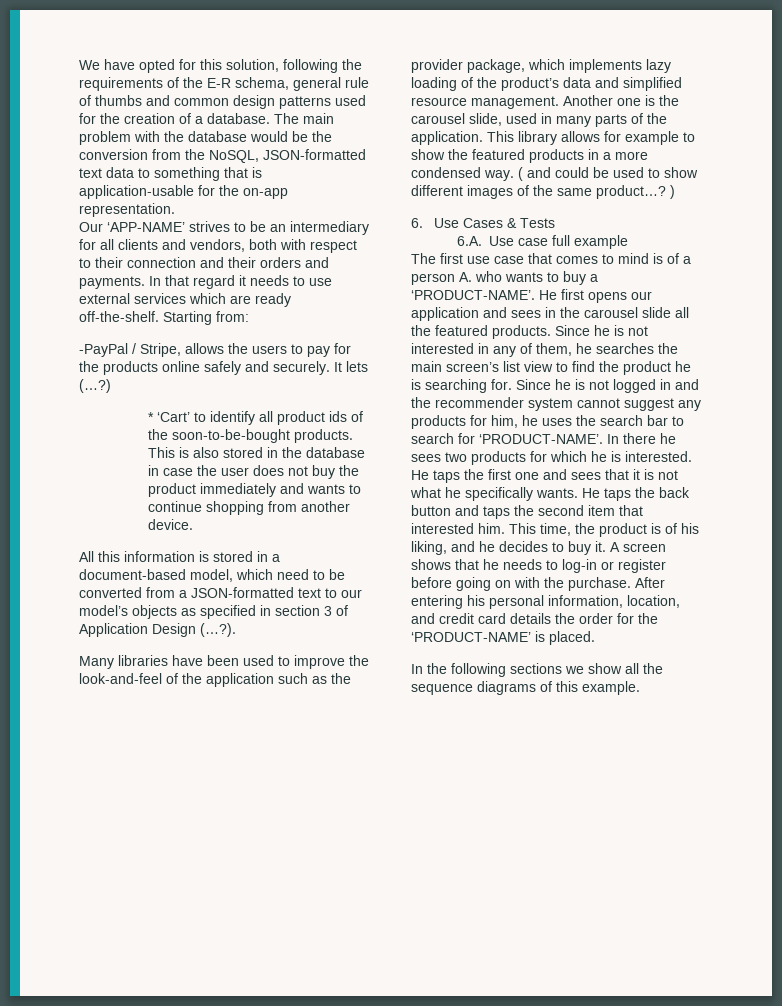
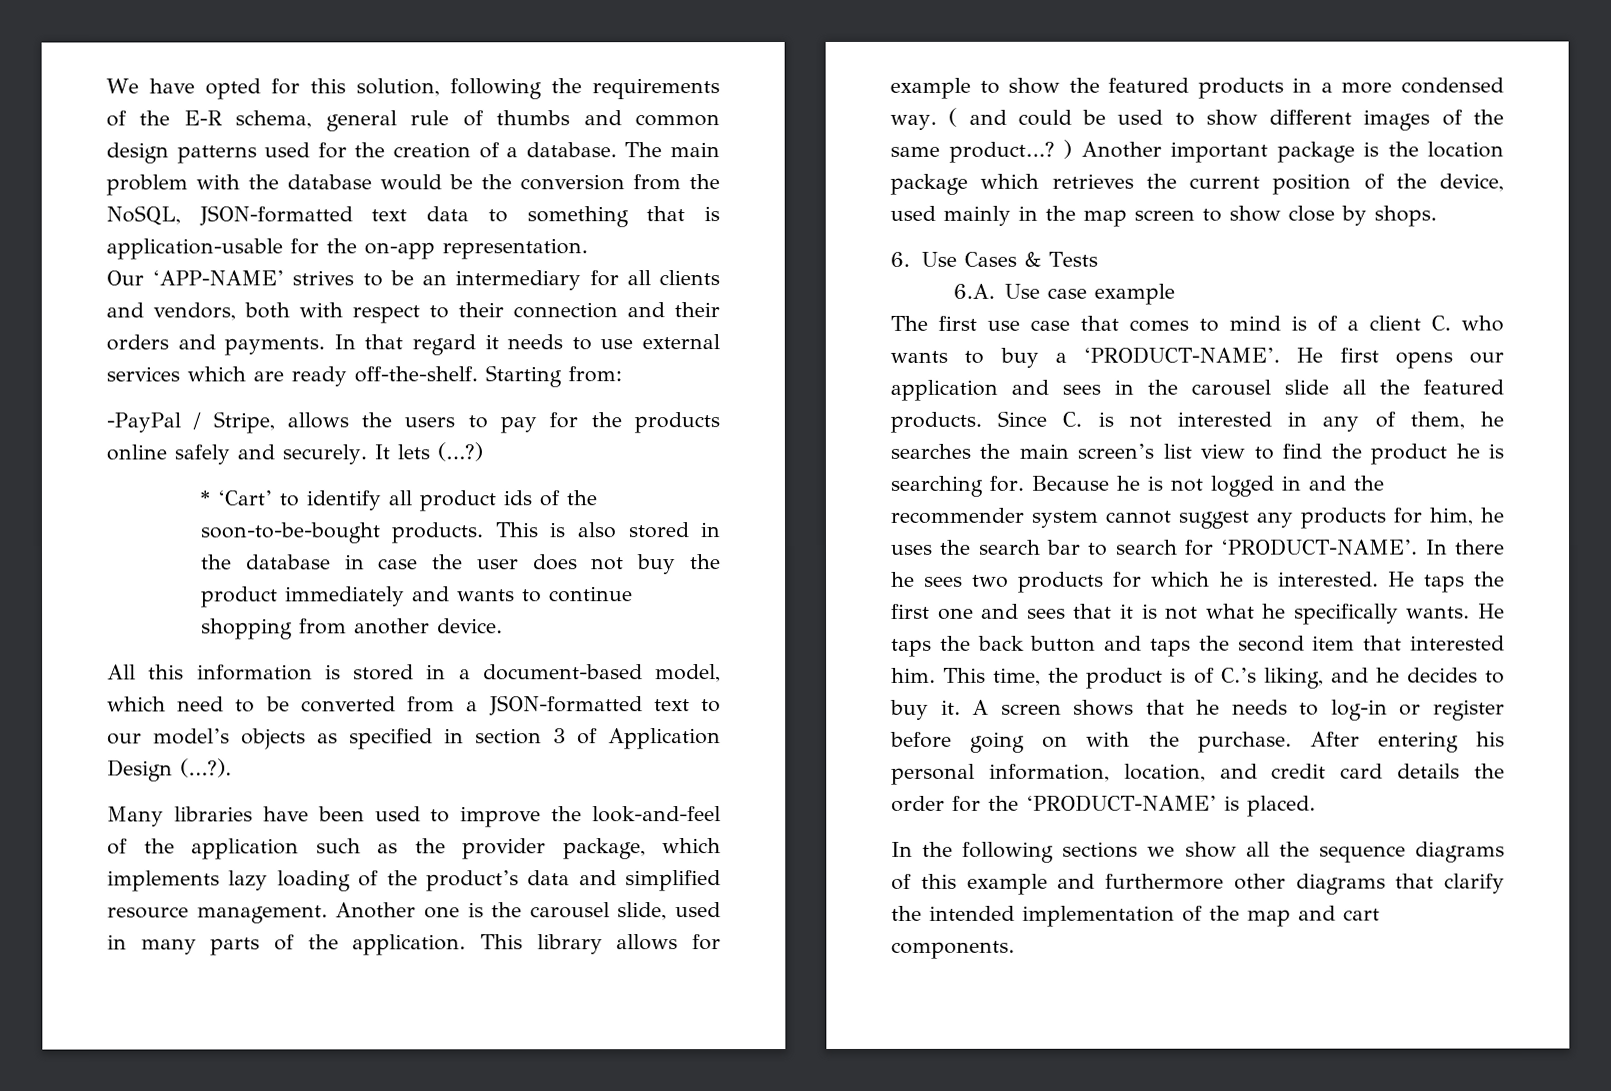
- ( and could be used to show different images of the same product…? )
+ ( and could be used to show different images of the same product…? ) Another important package is the location package which retrieves the current position of the device, used mainly in the map screen to show close by shops.
- 6.A. Use case full example
+ 6.A. Use case example
- The first use case that comes to mind is of a person A. who wants to buy a ‘PRODUCT-NAME’.
+ The first use case that comes to mind is of a client C. who wants to buy a ‘PRODUCT-NAME’.
- Since he is not interested in any of them, he searches the main screen’s list view to find the product he is searching for.
+ Since C. is not interested in any of them, he searches the main screen’s list view to find the product he is searching for.
- Since he is not logged in and the recommender system cannot suggest any products for him, he uses the search bar to search for ‘PRODUCT-NAME’.
+ Because he is not logged in and the recommender system cannot suggest any products for him, he uses the search bar to search for ‘PRODUCT-NAME’.
- This time, the product is of his liking, and he decides to buy it.
+ This time, the product is of C.’s liking, and he decides to buy it.
- In the following sections we show all the sequence diagrams of this example.
+ In the following sections we show all the sequence diagrams of this example and furthermore other diagrams that clarify the intended implementation of the map and cart components.

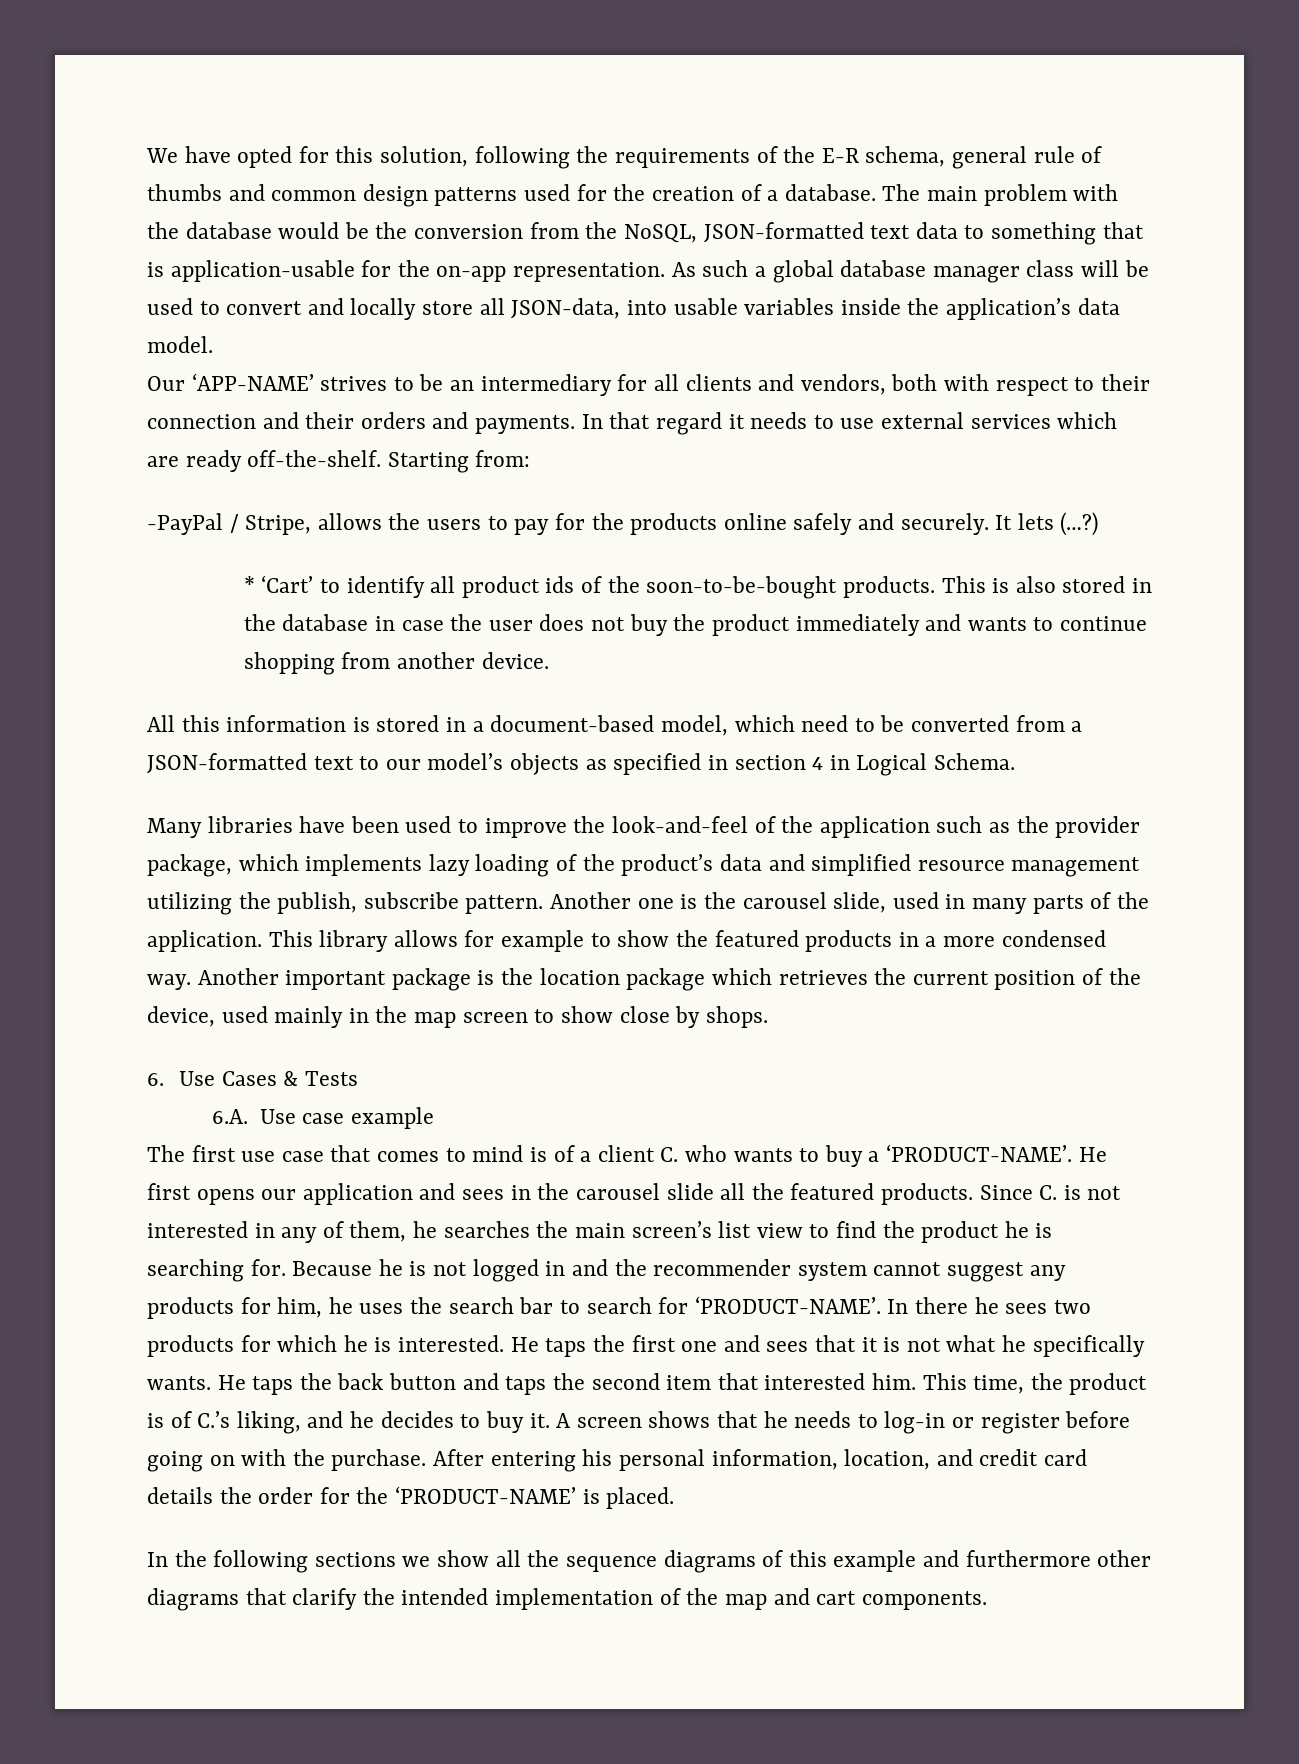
+ As such a global database manager class will be used to convert and locally store all JSON-data, into usable variables inside the application’s data model.
- All this information is stored in a document-based model, which need to be converted from a JSON-formatted text to our model’s objects as specified in section 3 of Application Design (…?).
+ All this information is stored in a document-based model, which need to be converted from a JSON-formatted text to our model’s objects as specified in section 4 in Logical Schema.
- Many libraries have been used to improve the look-and-feel of the application such as the provider package, which implements lazy loading of the product’s data and simplified resource management.
+ Many libraries have been used to improve the look-and-feel of the application such as the provider package, which implements lazy loading of the product’s data and simplified resource management utilizing the publish, subscribe pattern.
- ( and could be used to show different images of the same product…? ) Another important package is the location package which retrieves the current position of the device, used mainly in the map screen to show close by shops.
+ Another important package is the location package which retrieves the current position of the device, used mainly in the map screen to show close by shops.

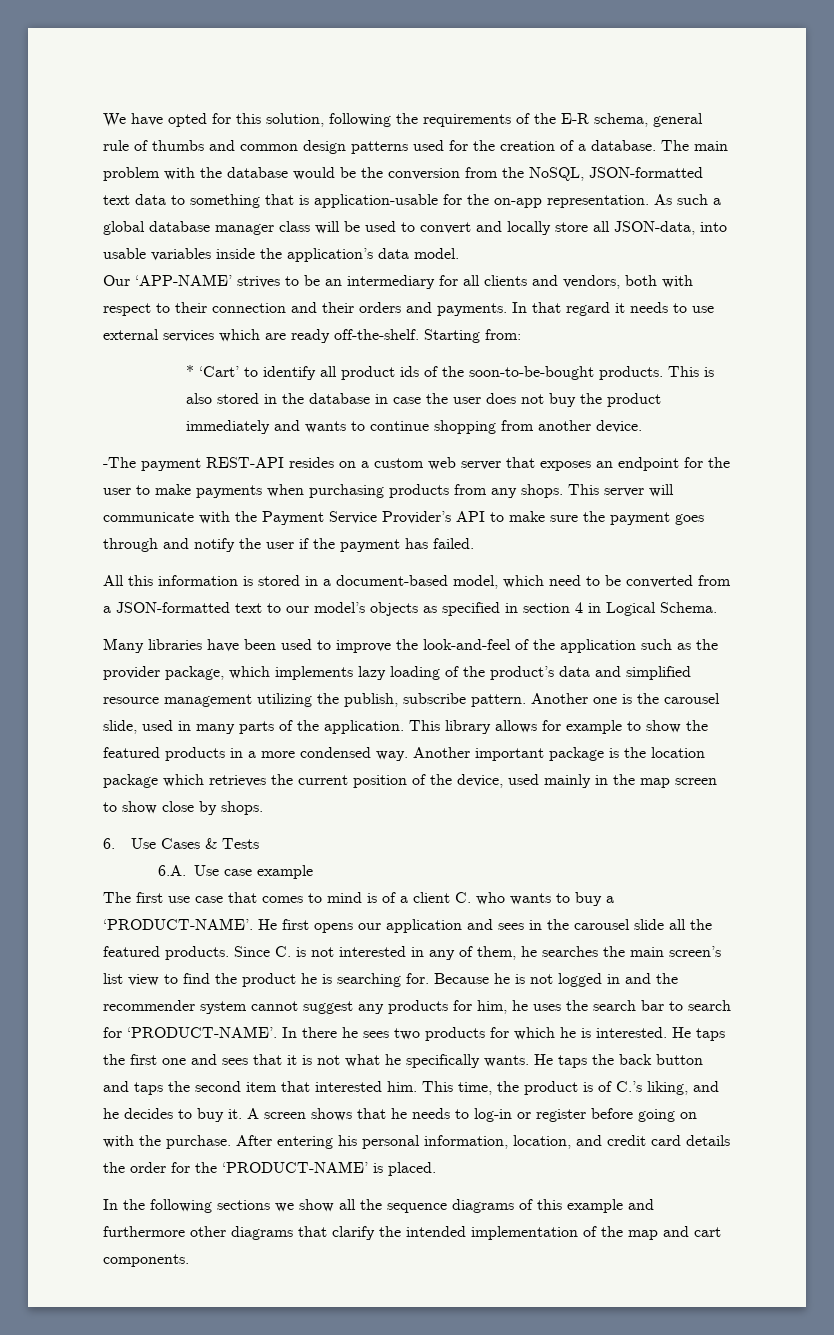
- -PayPal / Stripe, allows the users to pay for the products online safely and securely. It lets (…?)
+ -The payment REST-API resides on a custom web server that exposes an endpoint for the user to make payments when purchasing products from any shops. This server will communicate with the Payment Service Provider’s API to make sure the payment goes through and notify the user if the payment has failed.

